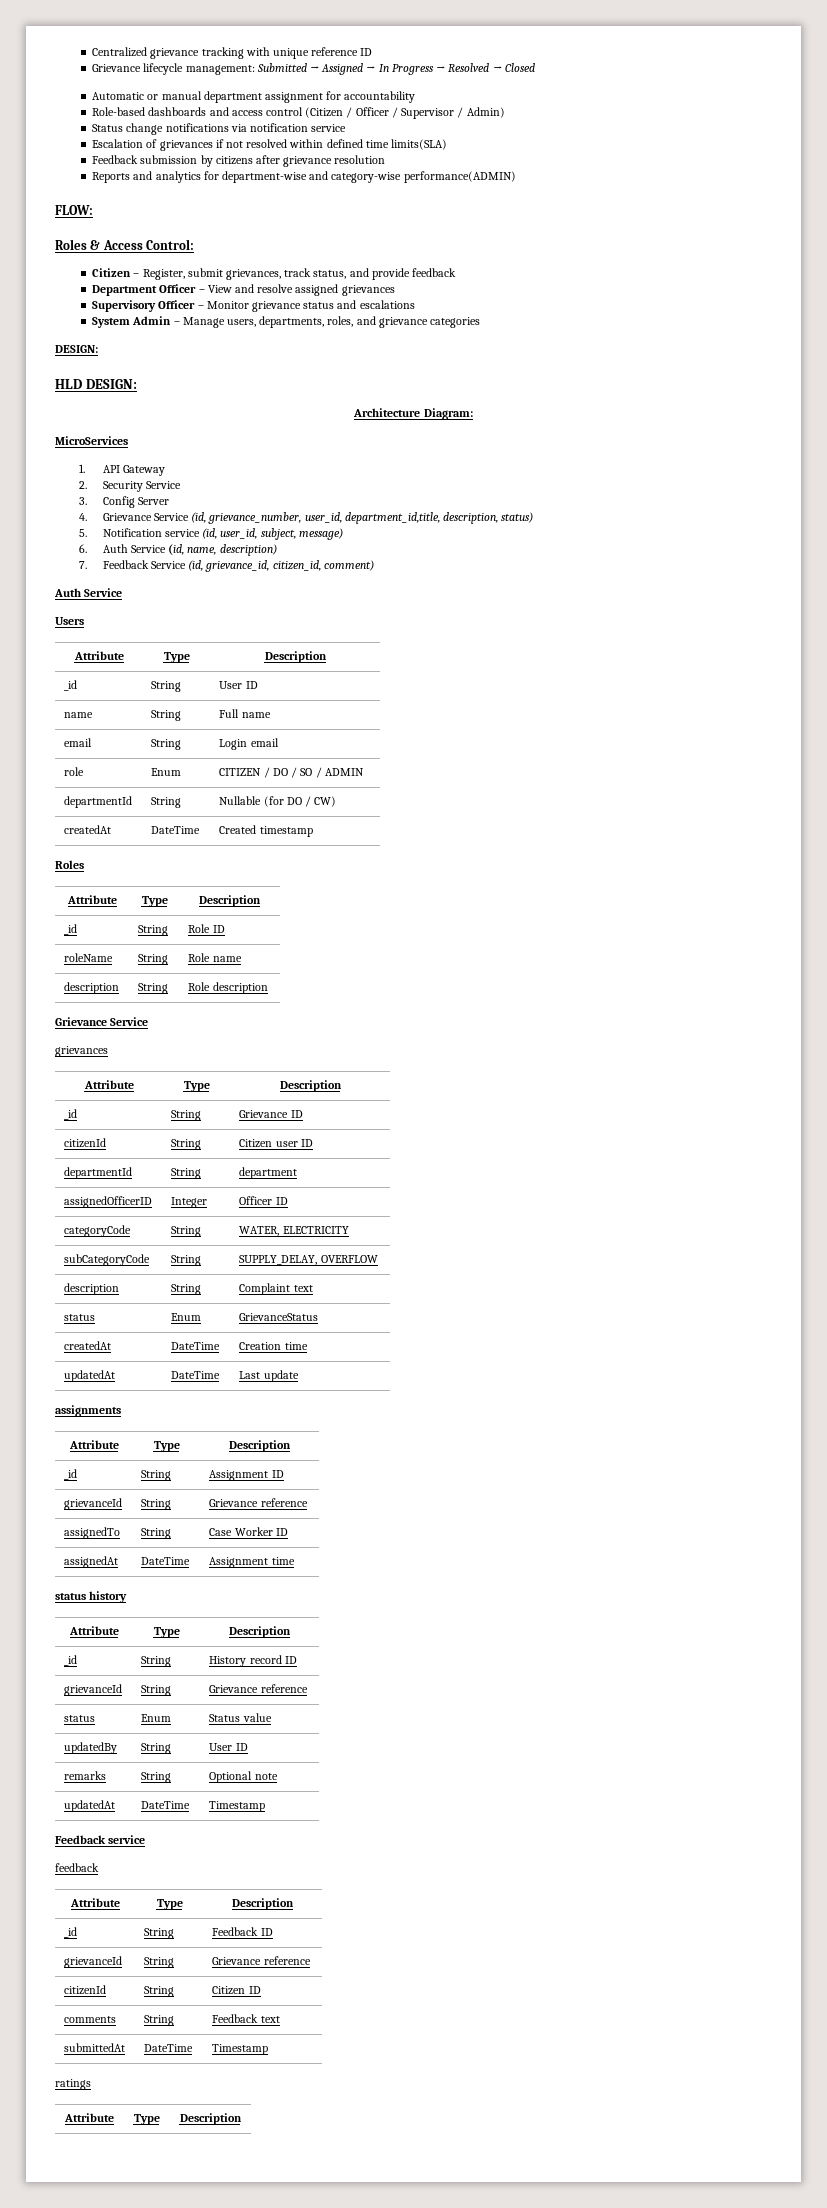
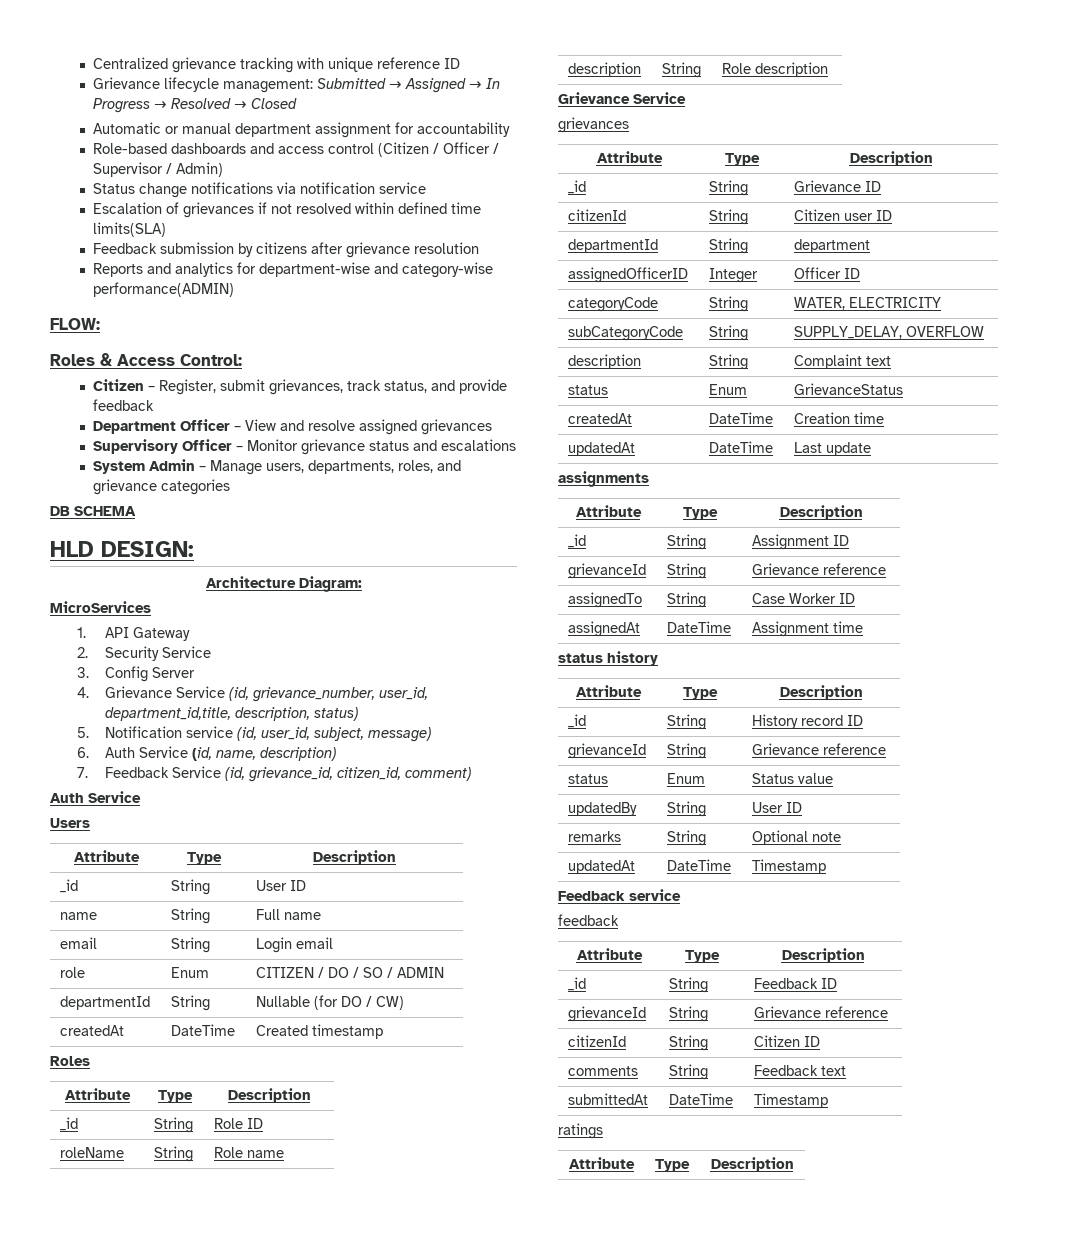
  System Admin – Manage users, departments, roles, and grievance categories
- DESIGN:
+ DB SCHEMA

